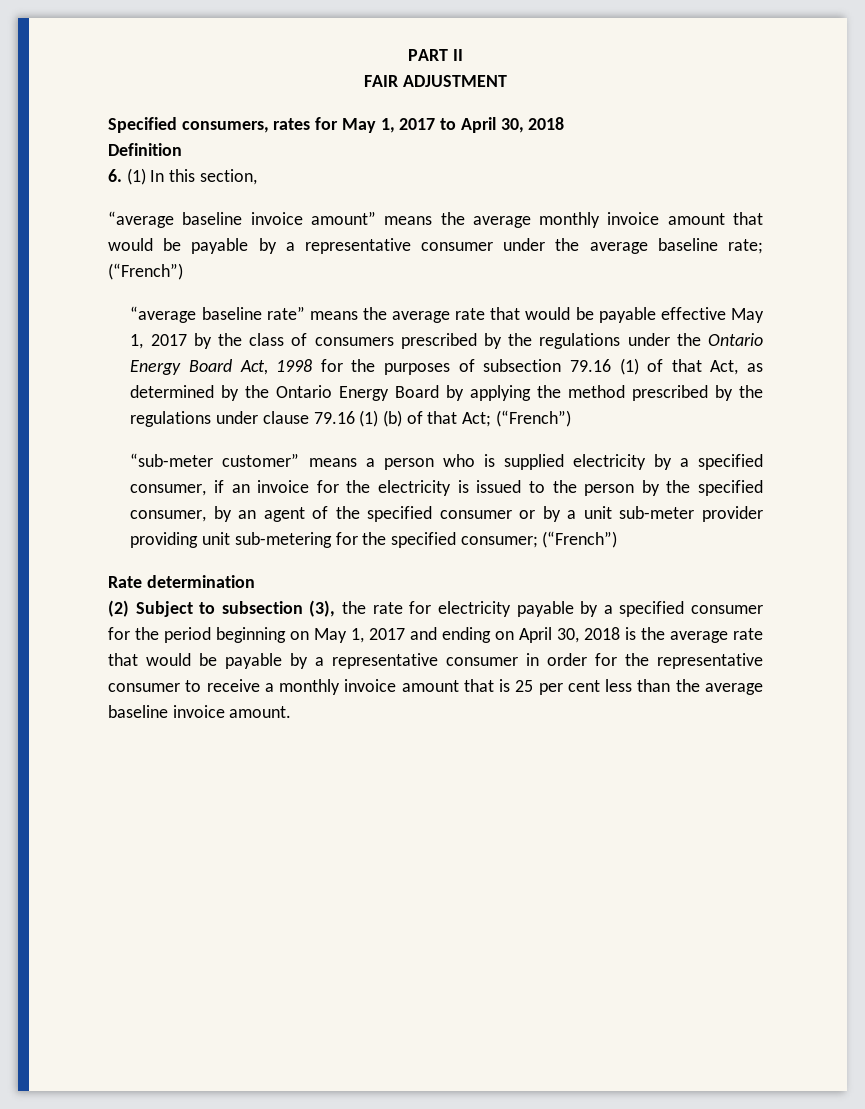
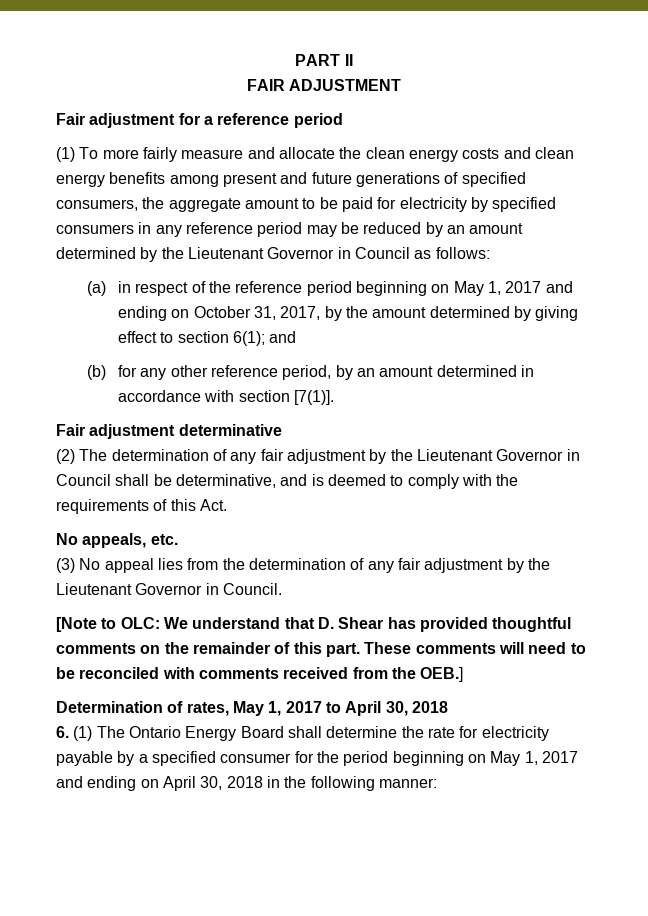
- Specified consumers, rates for May 1, 2017 to April 30, 2018
+ Fair adjustment for a reference period
+ (1) To more fairly measure and allocate the clean energy costs and clean energy benefits among present and future generations of specified consumers, the aggregate amount to be paid for electricity by specified consumers in any reference period may be reduced by an amount determined by the Lieutenant Governor in Council as follows:
+ (a) in respect of the reference period beginning on May 1, 2017 and ending on October 31, 2017, by the amount determined by giving effect to section 6(1); and
+ (b) for any other reference period, by an amount determined in accordance with section [7(1)].
+ Fair adjustment determinative
+ (2) The determination of any fair adjustment by the Lieutenant Governor in Council shall be determinative, and is deemed to comply with the requirements of this Act.
+ No appeals, etc.
+ (3) No appeal lies from the determination of any fair adjustment by the Lieutenant Governor in Council.
+ [Note to OLC: We understand that D. Shear has provided thoughtful comments on the remainder of this part. These comments will need to be reconciled with comments received from the OEB.]
+ Determination of rates, May 1, 2017 to April 30, 2018
- Definition
- 6. (1) In this section,
- “average baseline invoice amount” means the average monthly invoice amount that would be payable by a representative consumer under the average baseline rate; (“French”)
- “average baseline rate” means the average rate that would be payable effective May 1, 2017 by the class of consumers prescribed by the regulations under the Ontario Energy Board Act, 1998 for the purposes of subsection 79.16 (1) of that Act, as determined by the Ontario Energy Board by applying the method prescribed by the regulations under clause 79.16 (1) (b) of that Act; (“French”)
- “sub-meter customer” means a person who is supplied electricity by a specified consumer, if an invoice for the electricity is issued to the person by the specified consumer, by an agent of the specified consumer or by a unit sub-meter provider providing unit sub-metering for the specified consumer; (“French”)
- Rate determination
- (2) Subject to subsection (3), the rate for electricity payable by a specified consumer for the period beginning on May 1, 2017 and ending on April 30, 2018 is the average rate that would be payable by a representative consumer in order for the representative consumer to receive a monthly invoice amount that is 25 per cent less than the average baseline invoice amount.
+ 6. (1) The Ontario Energy Board shall determine the rate for electricity payable by a specified consumer for the period beginning on May 1, 2017 and ending on April 30, 2018 in the following manner:

